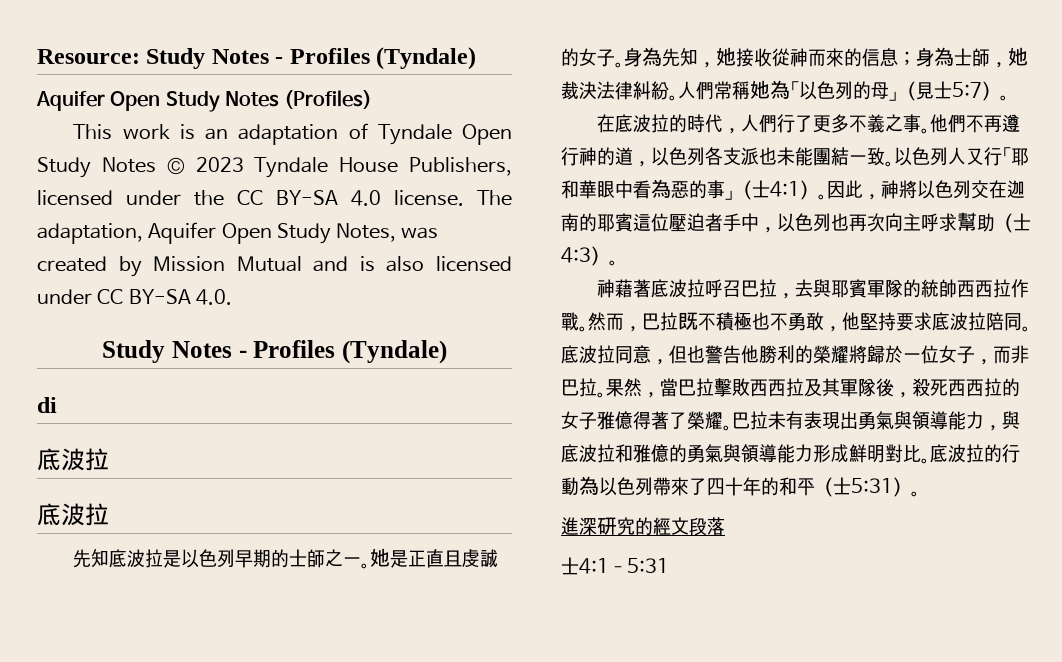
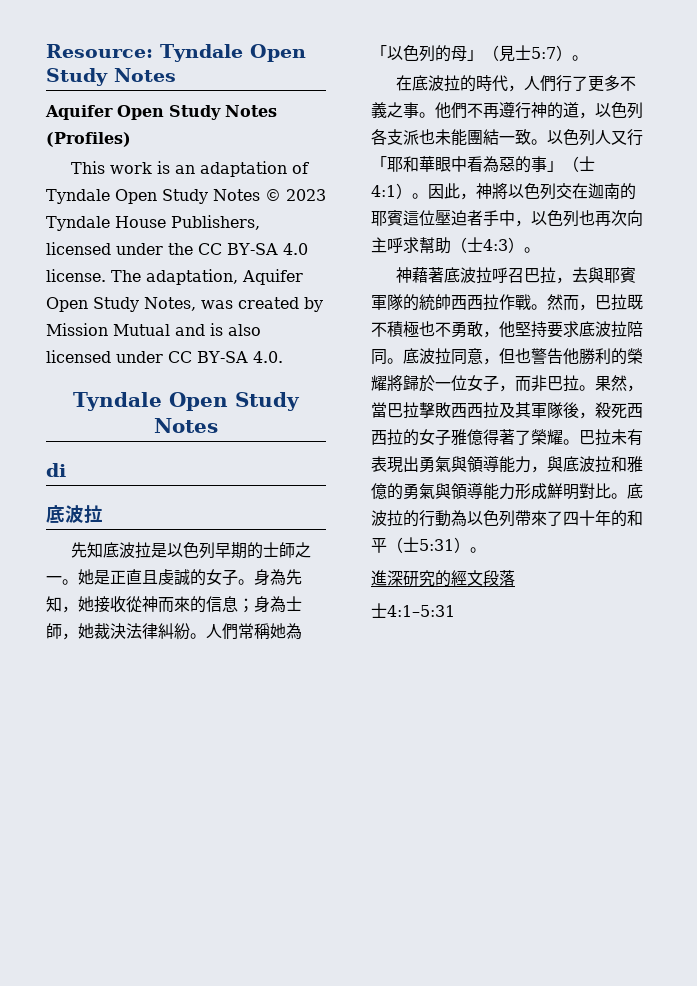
- Resource: Study Notes - Profiles (Tyndale)
+ Resource: Tyndale Open Study Notes
  The adaptation, Aquifer Open Study Notes, was created by Mission Mutual and is also licensed under CC BY-SA 4.0.
- Study Notes - Profiles (Tyndale)
+ Tyndale Open Study Notes
  di
- 底波拉

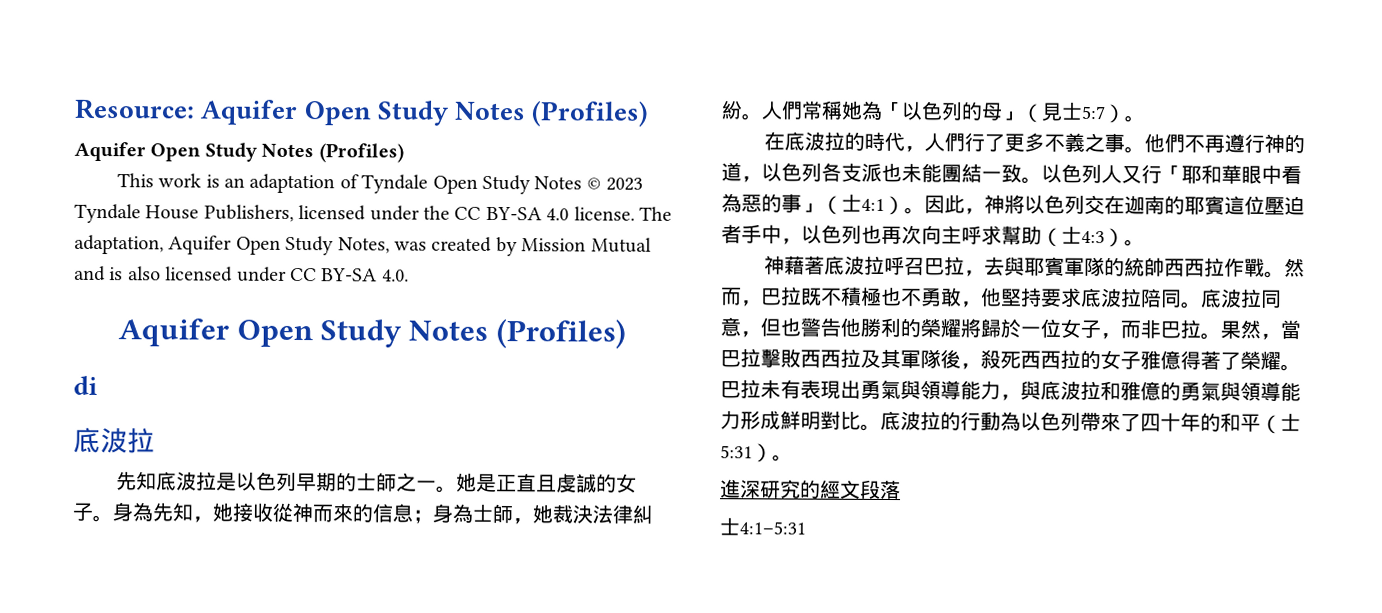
- Resource: Tyndale Open Study Notes
+ Resource: Aquifer Open Study Notes (Profiles)
  The adaptation, Aquifer Open Study Notes, was created by Mission Mutual and is also licensed under CC BY-SA 4.0.
- Tyndale Open Study Notes
+ Aquifer Open Study Notes (Profiles)

